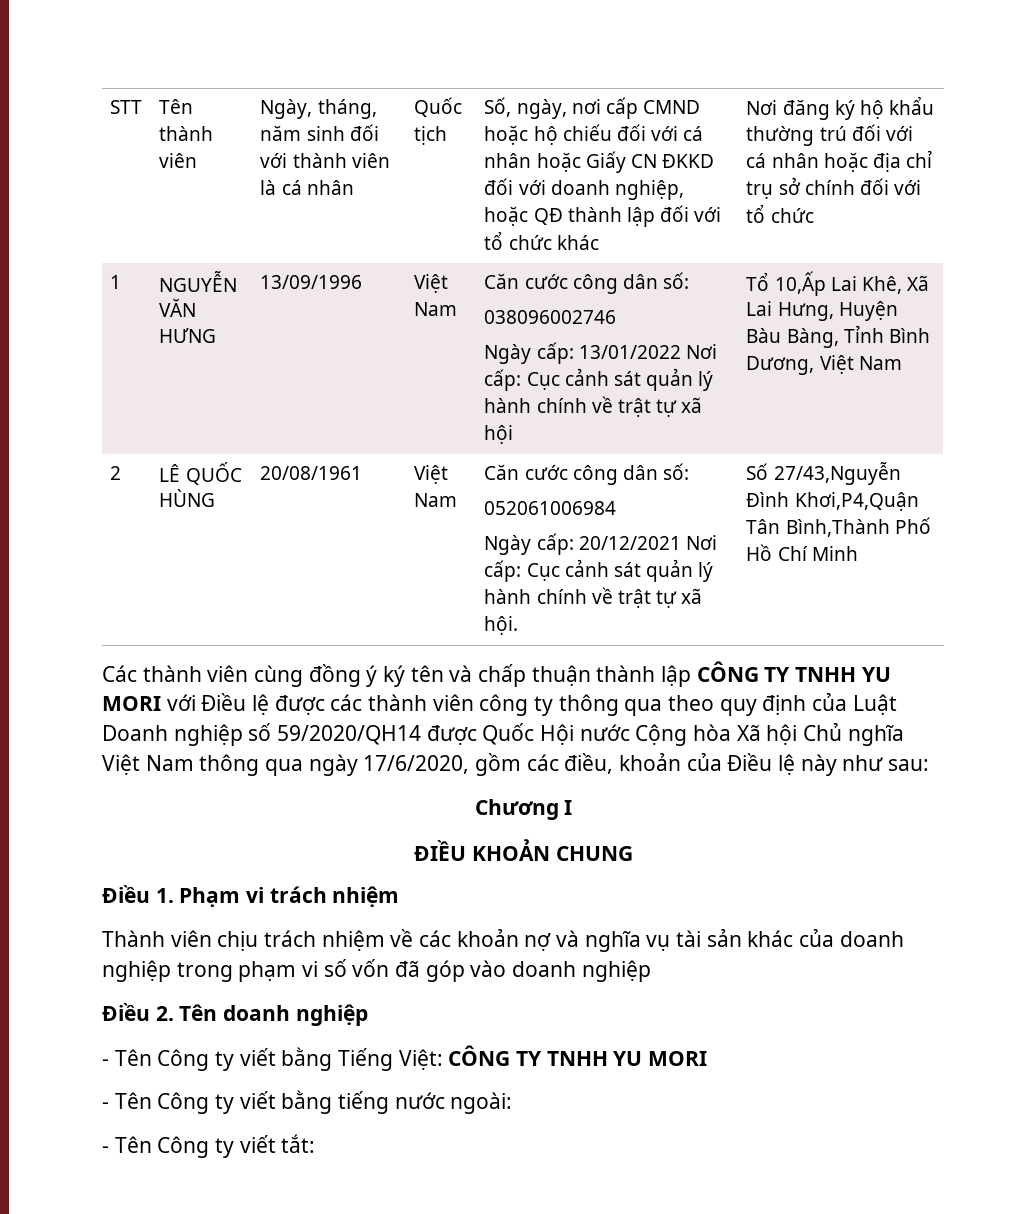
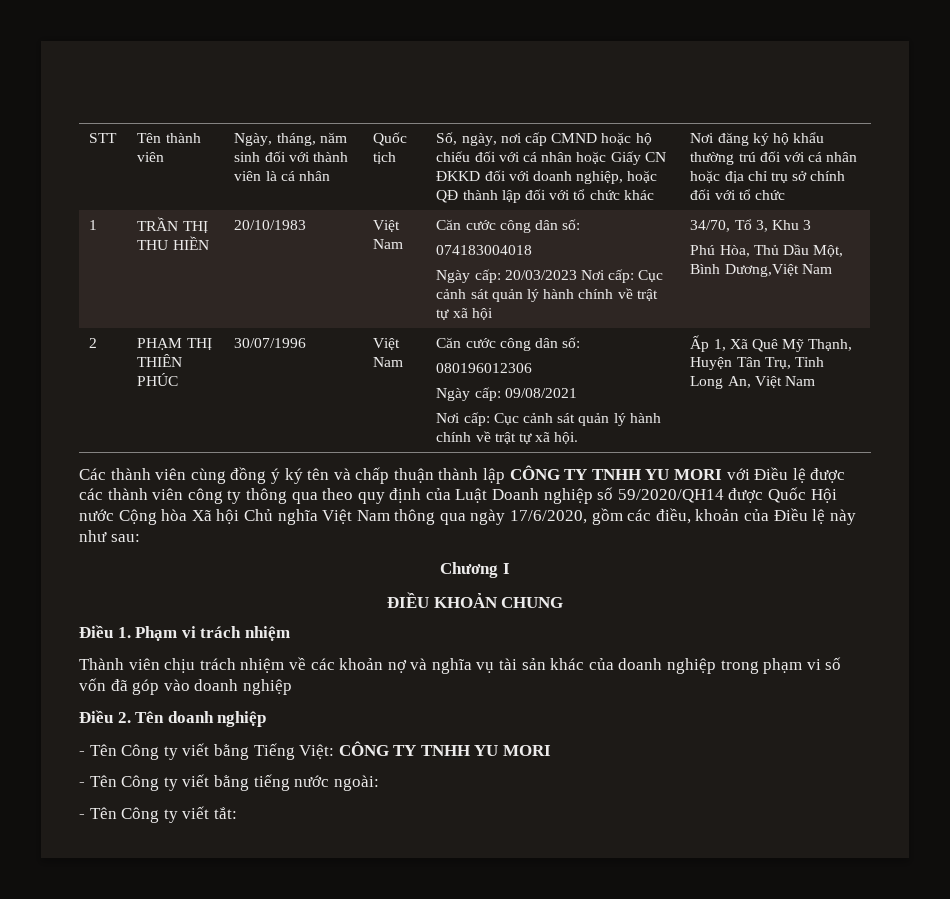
- NGUYỄN VĂN HƯNG | 13/09/1996 | Việt Nam | Căn cước công dân số:
- 038096002746
- Ngày cấp: 13/01/2022 Nơi cấp: Cục cảnh sát quản lý hành chính về trật tự xã hội
+ TRẦN THỊ THU HIỀN | 20/10/1983 | Việt Nam | Căn cước công dân số:
+ 074183004018
+ Ngày cấp: 20/03/2023 Nơi cấp: Cục cảnh sát quản lý hành chính về trật tự xã hội
- Tổ 10,Ấp Lai Khê, Xã Lai Hưng, Huyện Bàu Bàng, Tỉnh Bình Dương, Việt Nam
- 2 | LÊ QUỐC HÙNG | 20/08/1961 | Việt Nam | Căn cước công dân số:
- 052061006984
- Ngày cấp: 20/12/2021 Nơi cấp: Cục cảnh sát quản lý hành chính về trật tự xã hội. | Số 27/43,Nguyễn Đình Khơi,P4,Quận Tân Bình,Thành Phố Hồ Chí Minh
+ 34/70, Tổ 3, Khu 3
+ Phú Hòa, Thủ Dầu Một, Bình Dương,Việt Nam
+ 2 | PHẠM THỊ THIÊN PHÚC | 30/07/1996 | Việt Nam | Căn cước công dân số:
+ 080196012306
+ Ngày cấp: 09/08/2021
+ Nơi cấp: Cục cảnh sát quản lý hành chính về trật tự xã hội. | Ấp 1, Xã Quê Mỹ Thạnh, Huyện Tân Trụ, Tỉnh Long An, Việt Nam

